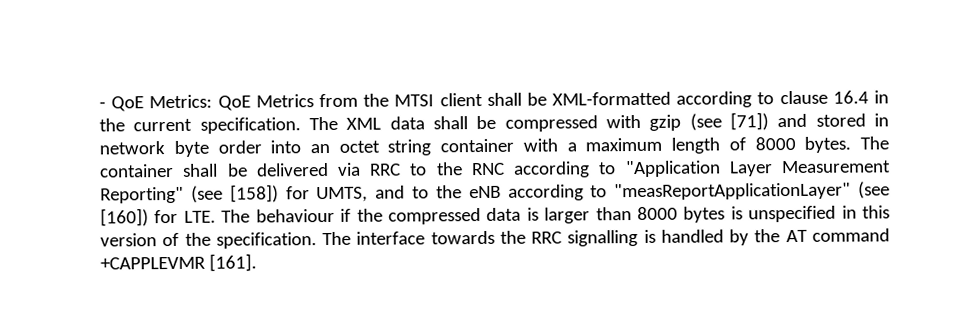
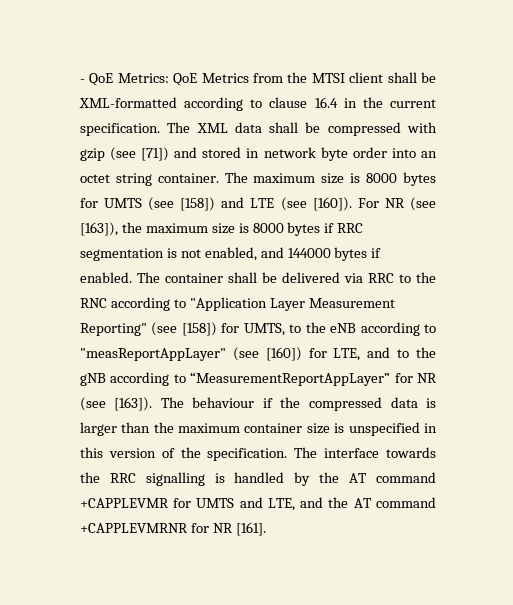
- The XML data shall be compressed with gzip (see [71]) and stored in network byte order into an octet string container with a maximum length of 8000 bytes.
+ The XML data shall be compressed with gzip (see [71]) and stored in network byte order into an octet string container. The maximum size is 8000 bytes for UMTS (see [158]) and LTE (see [160]). For NR (see [163]), the maximum size is 8000 bytes if RRC segmentation is not enabled, and 144000 bytes if enabled.
- The container shall be delivered via RRC to the RNC according to "Application Layer Measurement Reporting" (see [158]) for UMTS, and to the eNB according to "measReportApplicationLayer" (see [160]) for LTE. The behaviour if the compressed data is larger than 8000 bytes is unspecified in this version of the specification.
+ The container shall be delivered via RRC to the RNC according to "Application Layer Measurement Reporting" (see [158]) for UMTS, to the eNB according to "measReportAppLayer" (see [160]) for LTE, and to the gNB according to “MeasurementReportAppLayer” for NR (see [163]). The behaviour if the compressed data is larger than the maximum container size is unspecified in this version of the specification.
- The interface towards the RRC signalling is handled by the AT command +CAPPLEVMR [161].
+ The interface towards the RRC signalling is handled by the AT command +CAPPLEVMR for UMTS and LTE, and the AT command +CAPPLEVMRNR for NR [161].

